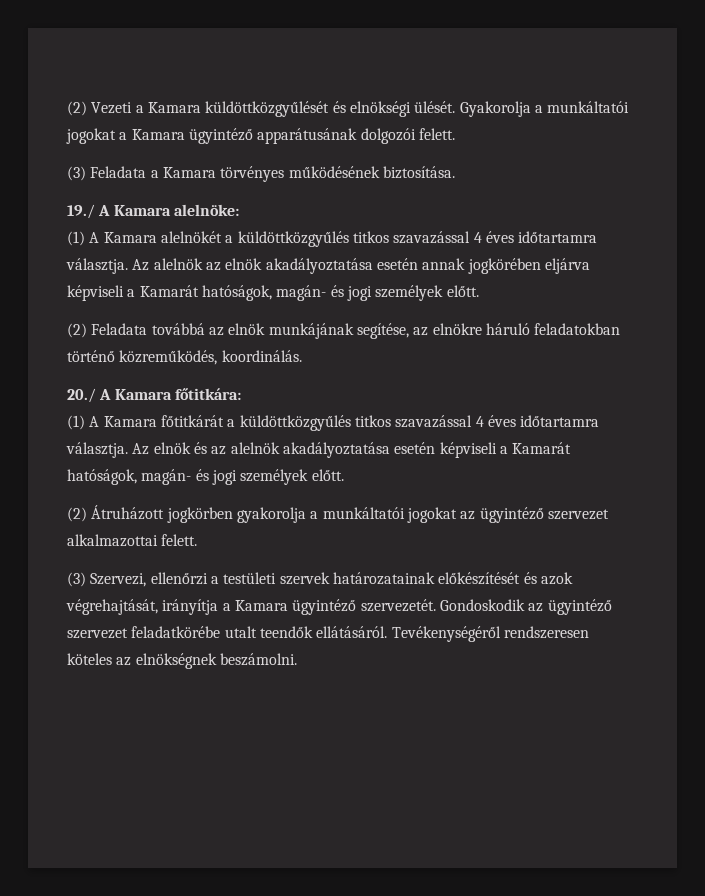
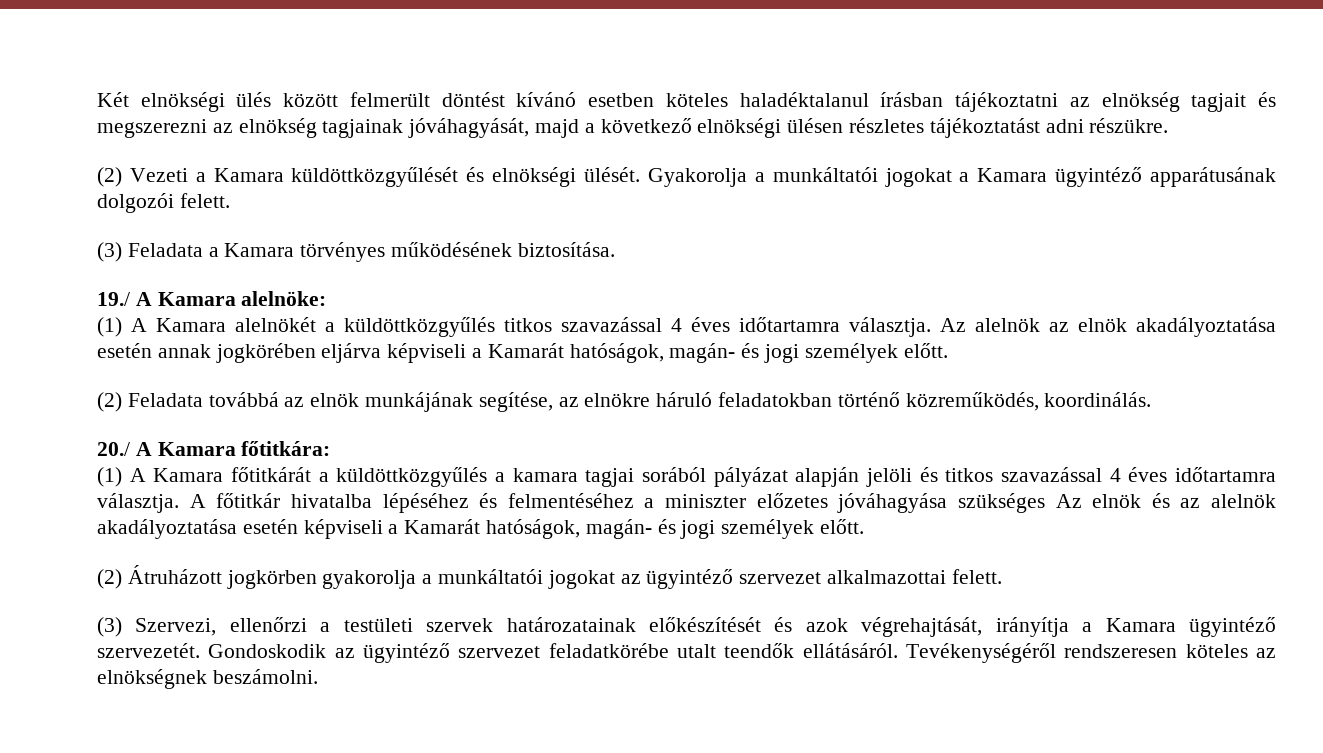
+ Két elnökségi ülés között felmerült döntést kívánó esetben köteles haladéktalanul írásban tájékoztatni az elnökség tagjait és megszerezni az elnökség tagjainak jóváhagyását, majd a következő elnökségi ülésen részletes tájékoztatást adni részükre.
- (1) A Kamara főtitkárát a küldöttközgyűlés titkos szavazással 4 éves időtartamra választja. Az elnök és az alelnök akadályoztatása esetén képviseli a Kamarát hatóságok, magán- és jogi személyek előtt.
+ (1) A Kamara főtitkárát a küldöttközgyűlés a kamara tagjai sorából pályázat alapján jelöli és titkos szavazással 4 éves időtartamra választja. A főtitkár hivatalba lépéséhez és felmentéséhez a miniszter előzetes jóváhagyása szükséges Az elnök és az alelnök akadályoztatása esetén képviseli a Kamarát hatóságok, magán- és jogi személyek előtt.

